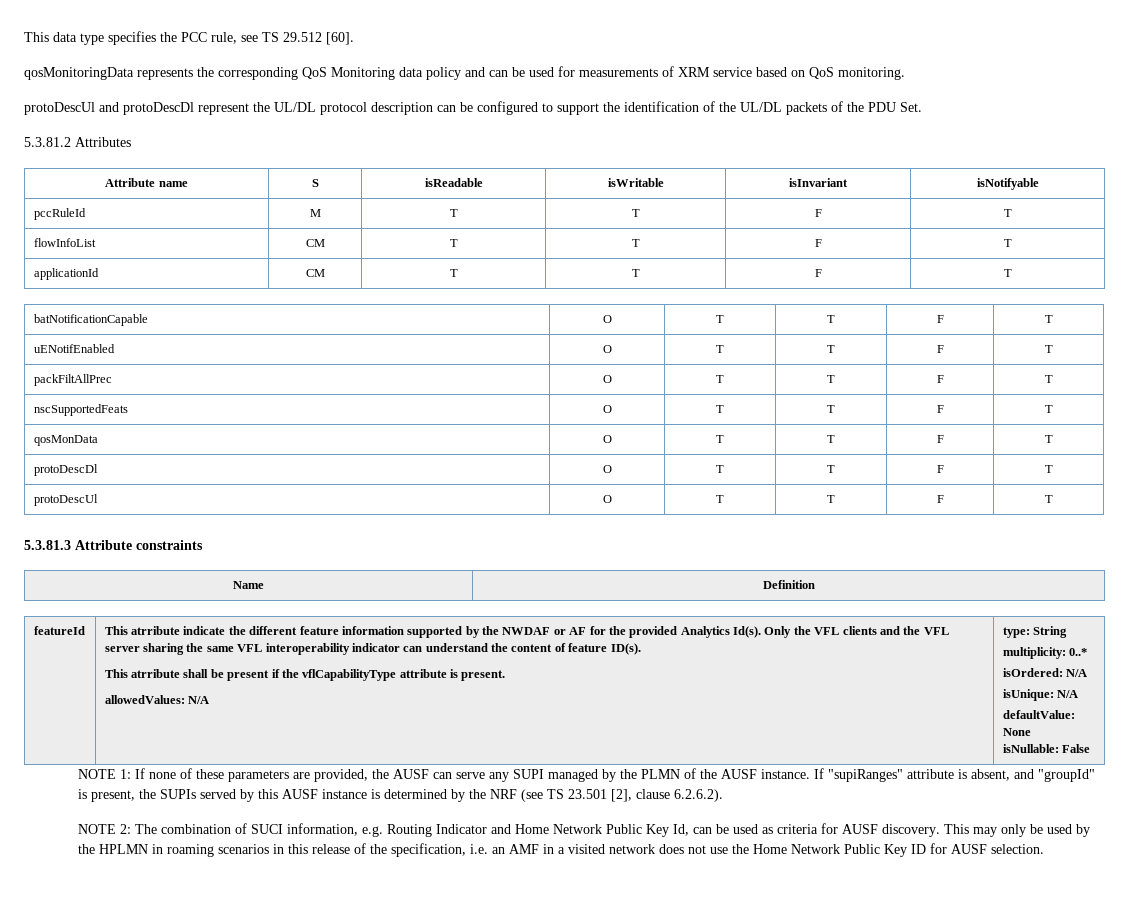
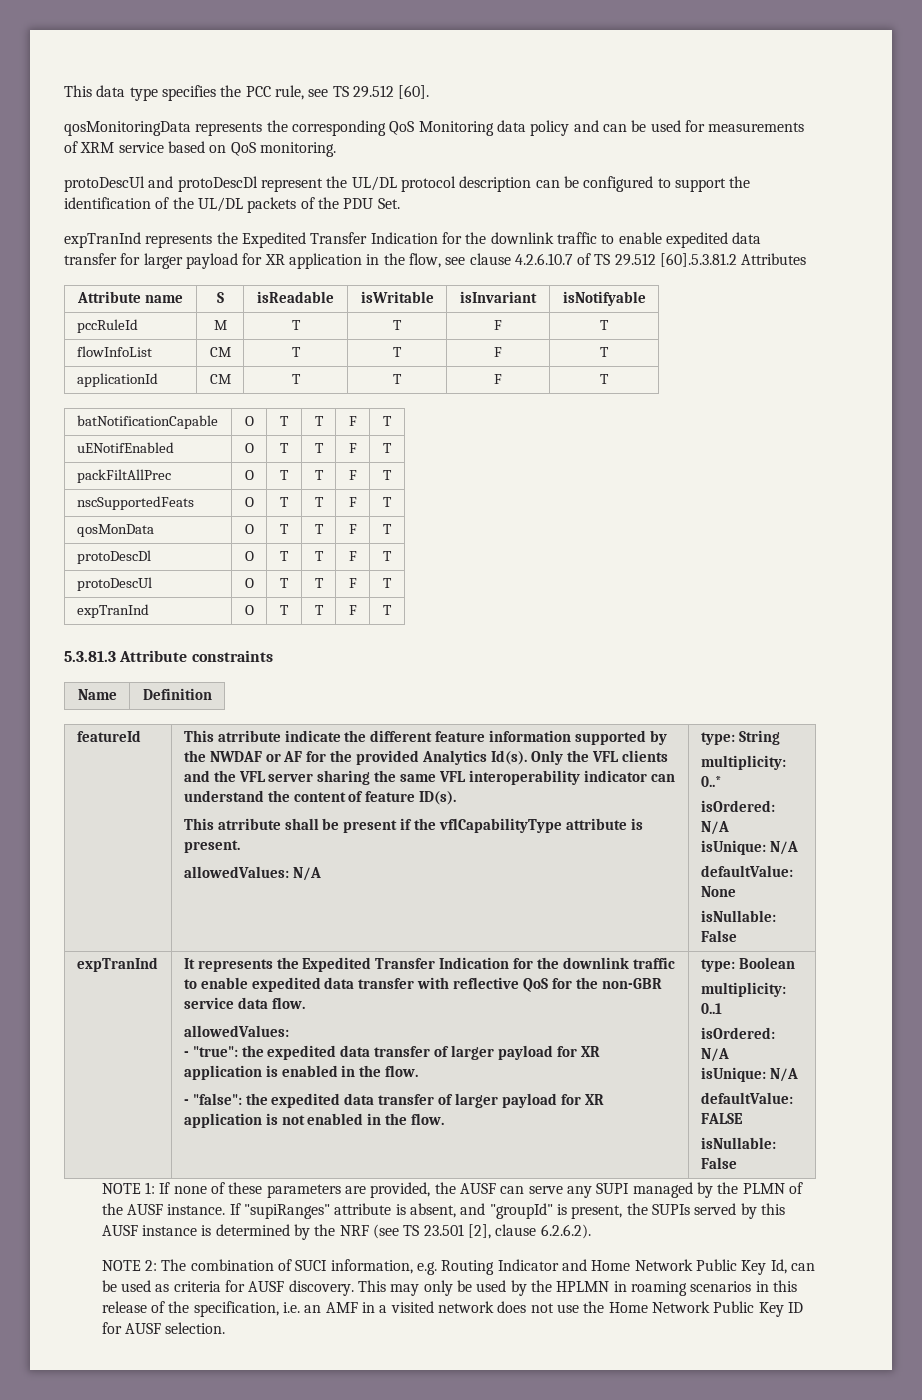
- 5.3.81.2 Attributes
+ expTranInd represents the Expedited Transfer Indication for the downlink traffic to enable expedited data transfer for larger payload for XR application in the flow, see clause 4.2.6.10.7 of TS 29.512 [60].5.3.81.2 Attributes
+ expTranInd | O | T | T | F | T
+ expTranInd | It represents the Expedited Transfer Indication for the downlink traffic to enable expedited data transfer with reflective QoS for the non-GBR service data flow.
+ allowedValues:
+ - "true": the expedited data transfer of larger payload for XR application is enabled in the flow.
+ - "false": the expedited data transfer of larger payload for XR application is not enabled in the flow. | type: Boolean
+ multiplicity: 0..1
+ isOrdered: N/A
+ isUnique: N/A
+ defaultValue: FALSE
+ isNullable: False

